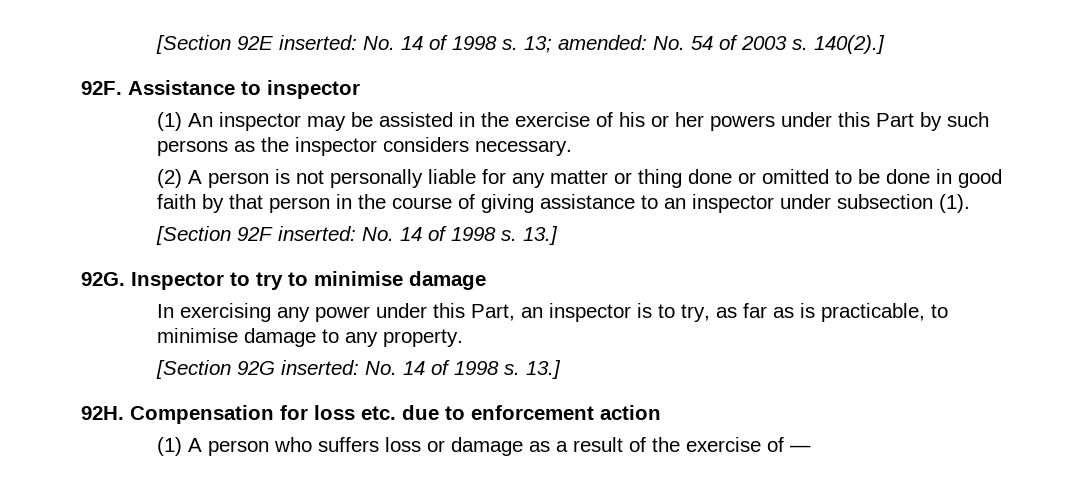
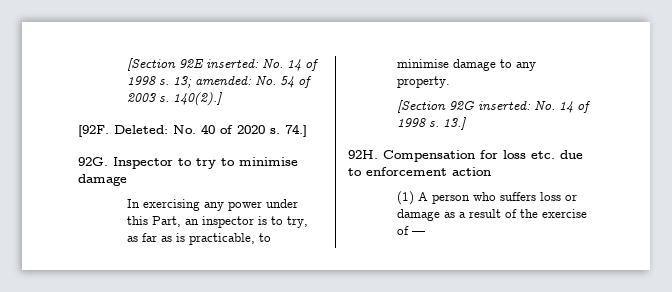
- 92F. Assistance to inspector
- (1) An inspector may be assisted in the exercise of his or her powers under this Part by such persons as the inspector considers necessary.
- (2) A person is not personally liable for any matter or thing done or omitted to be done in good faith by that person in the course of giving assistance to an inspector under subsection (1).
- [Section 92F inserted: No. 14 of 1998 s. 13.]
+ [92F. Deleted: No. 40 of 2020 s. 74.]

